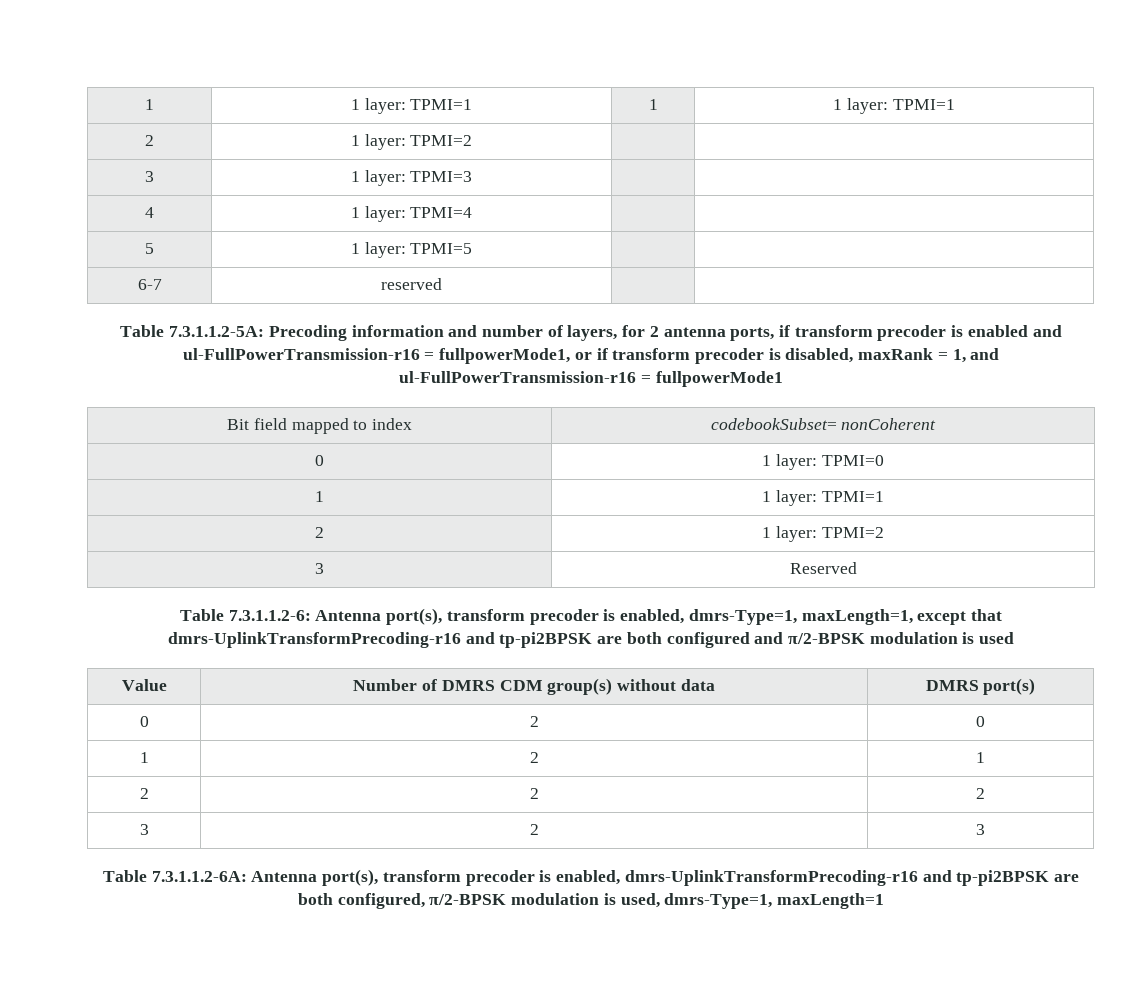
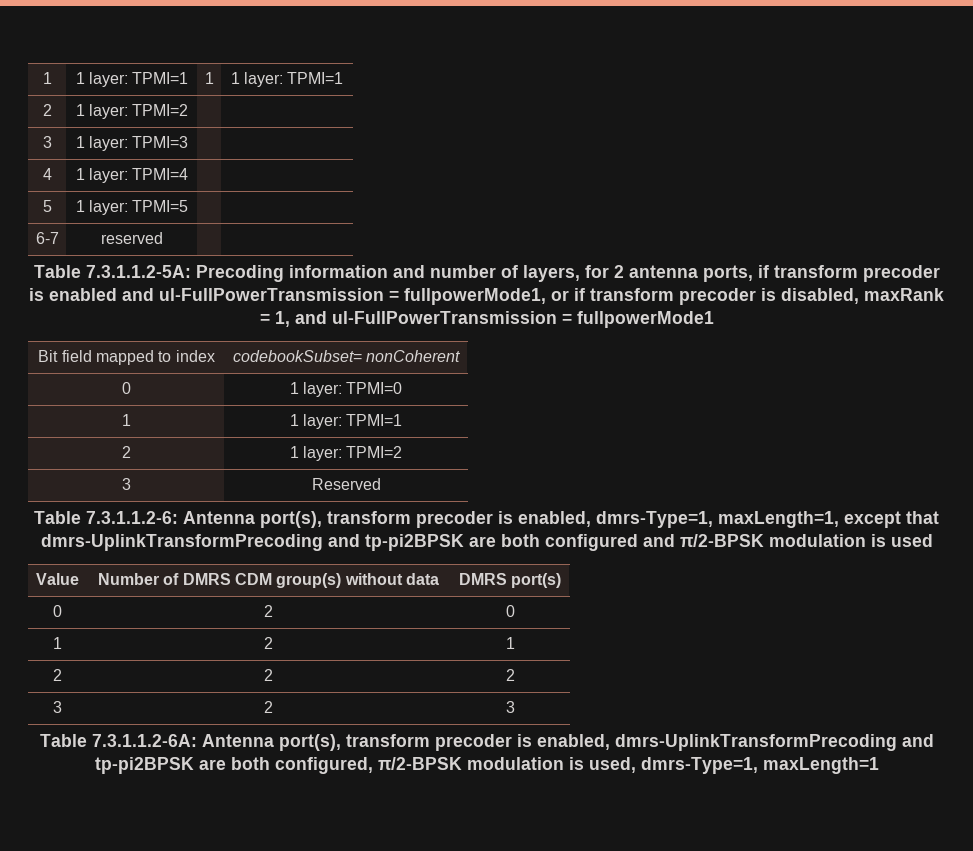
- Table 7.3.1.1.2-5A: Precoding information and number of layers, for 2 antenna ports, if transform precoder is enabled and ul-FullPowerTransmission-r16 = fullpowerMode1, or if transform precoder is disabled, maxRank = 1, and ul-FullPowerTransmission-r16 = fullpowerMode1
+ Table 7.3.1.1.2-5A: Precoding information and number of layers, for 2 antenna ports, if transform precoder is enabled and ul-FullPowerTransmission = fullpowerMode1, or if transform precoder is disabled, maxRank = 1, and ul-FullPowerTransmission = fullpowerMode1
- Table 7.3.1.1.2-6: Antenna port(s), transform precoder is enabled, dmrs-Type=1, maxLength=1, except that dmrs-UplinkTransformPrecoding-r16 and tp-pi2BPSK are both configured and π/2-BPSK modulation is used
+ Table 7.3.1.1.2-6: Antenna port(s), transform precoder is enabled, dmrs-Type=1, maxLength=1, except that dmrs-UplinkTransformPrecoding and tp-pi2BPSK are both configured and π/2-BPSK modulation is used
- Table 7.3.1.1.2-6A: Antenna port(s), transform precoder is enabled, dmrs-UplinkTransformPrecoding-r16 and tp-pi2BPSK are both configured, π/2-BPSK modulation is used, dmrs-Type=1, maxLength=1
+ Table 7.3.1.1.2-6A: Antenna port(s), transform precoder is enabled, dmrs-UplinkTransformPrecoding and tp-pi2BPSK are both configured, π/2-BPSK modulation is used, dmrs-Type=1, maxLength=1

